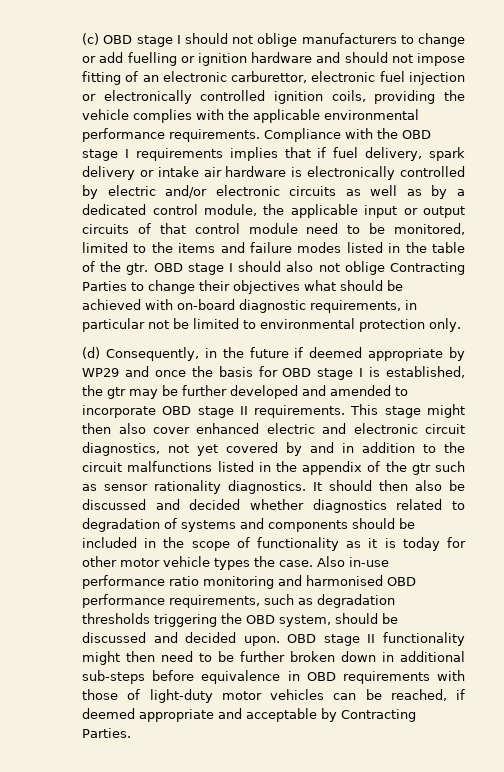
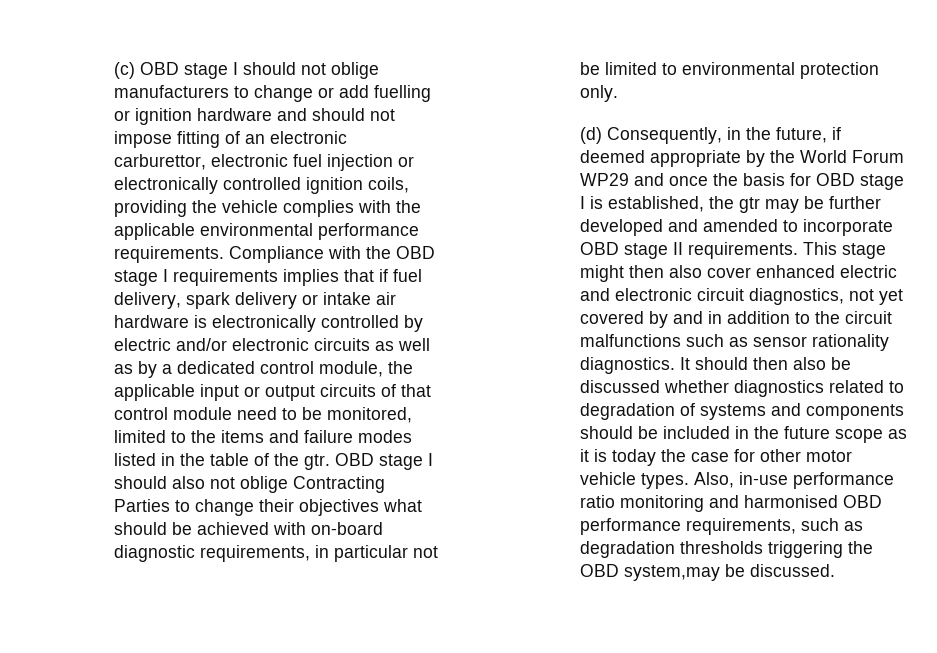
- (d) Consequently, in the future if deemed appropriate by WP29 and once the basis for OBD stage I is established, the gtr may be further developed and amended to incorporate OBD stage II requirements.
+ (d) Consequently, in the future, if deemed appropriate by the World Forum WP29 and once the basis for OBD stage I is established, the gtr may be further developed and amended to incorporate OBD stage II requirements.
- This stage might then also cover enhanced electric and electronic circuit diagnostics, not yet covered by and in addition to the circuit malfunctions listed in the appendix of the gtr such as sensor rationality diagnostics.
+ This stage might then also cover enhanced electric and electronic circuit diagnostics, not yet covered by and in addition to the circuit malfunctions such as sensor rationality diagnostics.
- It should then also be discussed and decided whether diagnostics related to degradation of systems and components should be included in the scope of functionality as it is today for other motor vehicle types the case. Also in-use performance ratio monitoring and harmonised OBD performance requirements, such as degradation thresholds triggering the OBD system, should be discussed and decided upon. OBD stage II functionality might then need to be further broken down in additional sub-steps before equivalence in OBD requirements with those of light-duty motor vehicles can be reached, if deemed appropriate and acceptable by Contracting Parties.
+ It should then also be discussed whether diagnostics related to degradation of systems and components should be included in the future scope as it is today the case for other motor vehicle types. Also, in-use performance ratio monitoring and harmonised OBD performance requirements, such as degradation thresholds triggering the OBD system,may be discussed.

